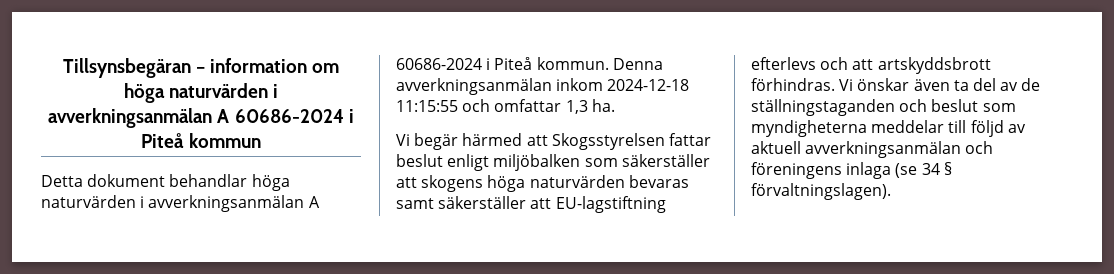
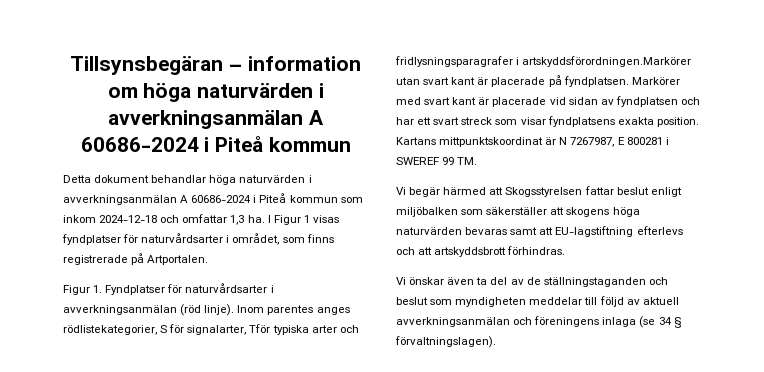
- Detta dokument behandlar höga naturvärden i avverkningsanmälan A 60686-2024 i Piteå kommun. Denna avverkningsanmälan inkom 2024-12-18 11:15:55 och omfattar 1,3 ha.
+ Detta dokument behandlar höga naturvärden i avverkningsanmälan A 60686-2024 i Piteå kommun som inkom 2024-12-18 och omfattar 1,3 ha. I Figur 1 visas fyndplatser för naturvårdsarter i området, som finns registrerade på Artportalen.
+ Figur 1. Fyndplatser för naturvårdsarter i avverkningsanmälan (röd linje). Inom parentes anges rödlistekategorier, S för signalarter, Tför typiska arter och fridlysningsparagrafer i artskyddsförordningen.Markörer utan svart kant är placerade på fyndplatsen. Markörer med svart kant är placerade vid sidan av fyndplatsen och har ett svart streck som visar fyndplatsens exakta position. Kartans mittpunktskoordinat är N 7267987, E 800281 i SWEREF 99 TM.
- Vi begär härmed att Skogsstyrelsen fattar beslut enligt miljöbalken som säkerställer att skogens höga naturvärden bevaras samt säkerställer att EU-lagstiftning efterlevs och att artskyddsbrott förhindras. Vi önskar även ta del av de ställningstaganden och beslut som myndigheterna meddelar till följd av aktuell avverkningsanmälan och föreningens inlaga (se 34 § förvaltningslagen).
+ Vi begär härmed att Skogsstyrelsen fattar beslut enligt miljöbalken som säkerställer att skogens höga naturvärden bevaras samt att EU-lagstiftning efterlevs och att artskyddsbrott förhindras.
+ Vi önskar även ta del av de ställningstaganden och beslut som myndigheten meddelar till följd av aktuell avverkningsanmälan och föreningens inlaga (se 34 § förvaltningslagen).

